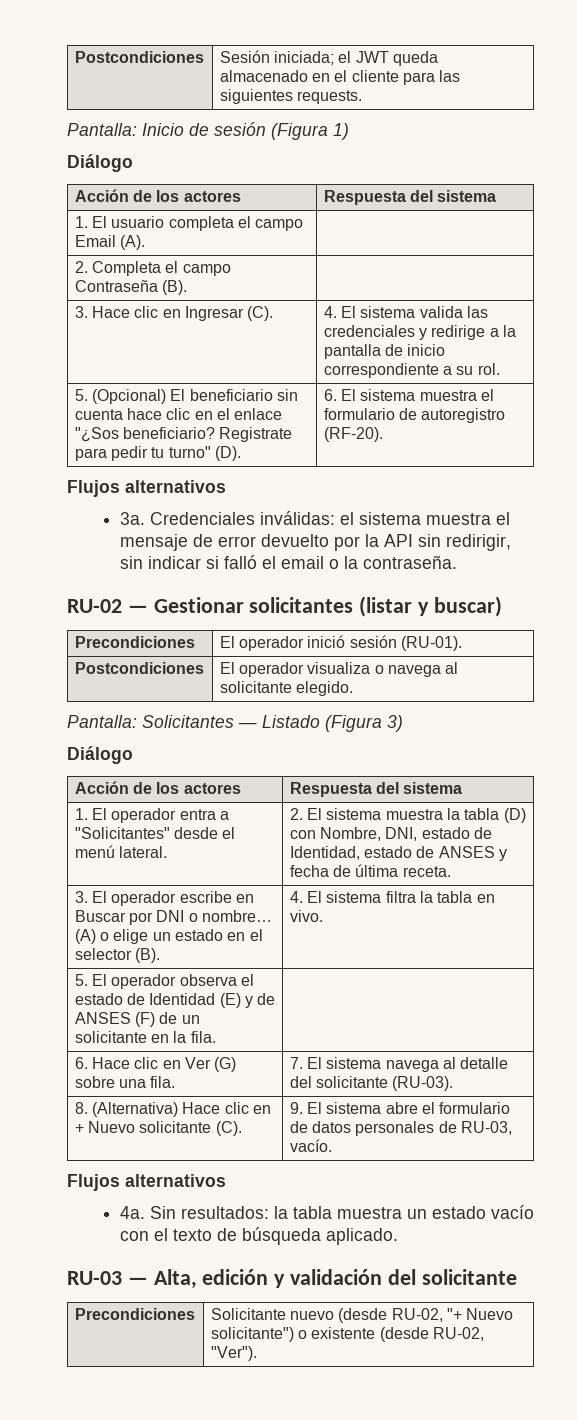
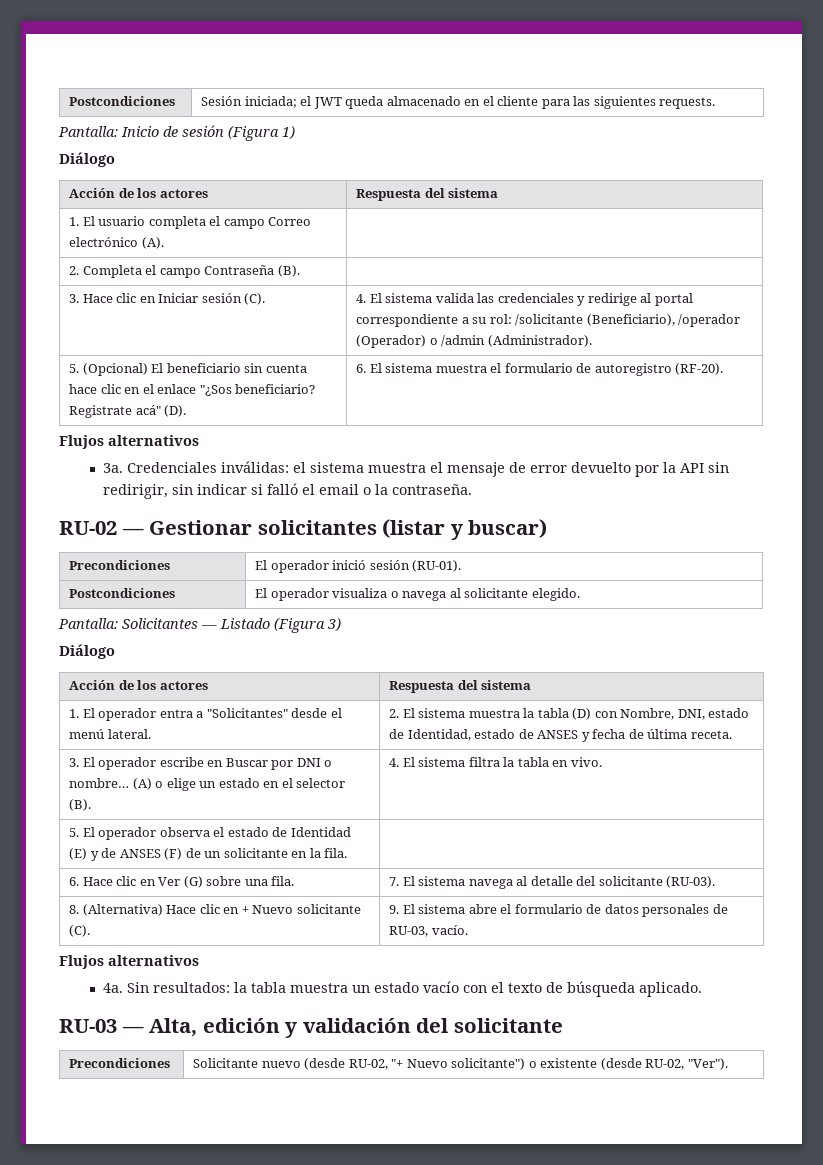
- 1. El usuario completa el campo Email (A). |
+ 1. El usuario completa el campo Correo electrónico (A). |
- 3. Hace clic en Ingresar (C). | 4. El sistema valida las credenciales y redirige a la pantalla de inicio correspondiente a su rol.
+ 3. Hace clic en Iniciar sesión (C). | 4. El sistema valida las credenciales y redirige al portal correspondiente a su rol: /solicitante (Beneficiario), /operador (Operador) o /admin (Administrador).
- 5. (Opcional) El beneficiario sin cuenta hace clic en el enlace "¿Sos beneficiario? Registrate para pedir tu turno" (D). | 6. El sistema muestra el formulario de autoregistro (RF-20).
+ 5. (Opcional) El beneficiario sin cuenta hace clic en el enlace "¿Sos beneficiario? Registrate acá" (D). | 6. El sistema muestra el formulario de autoregistro (RF-20).

